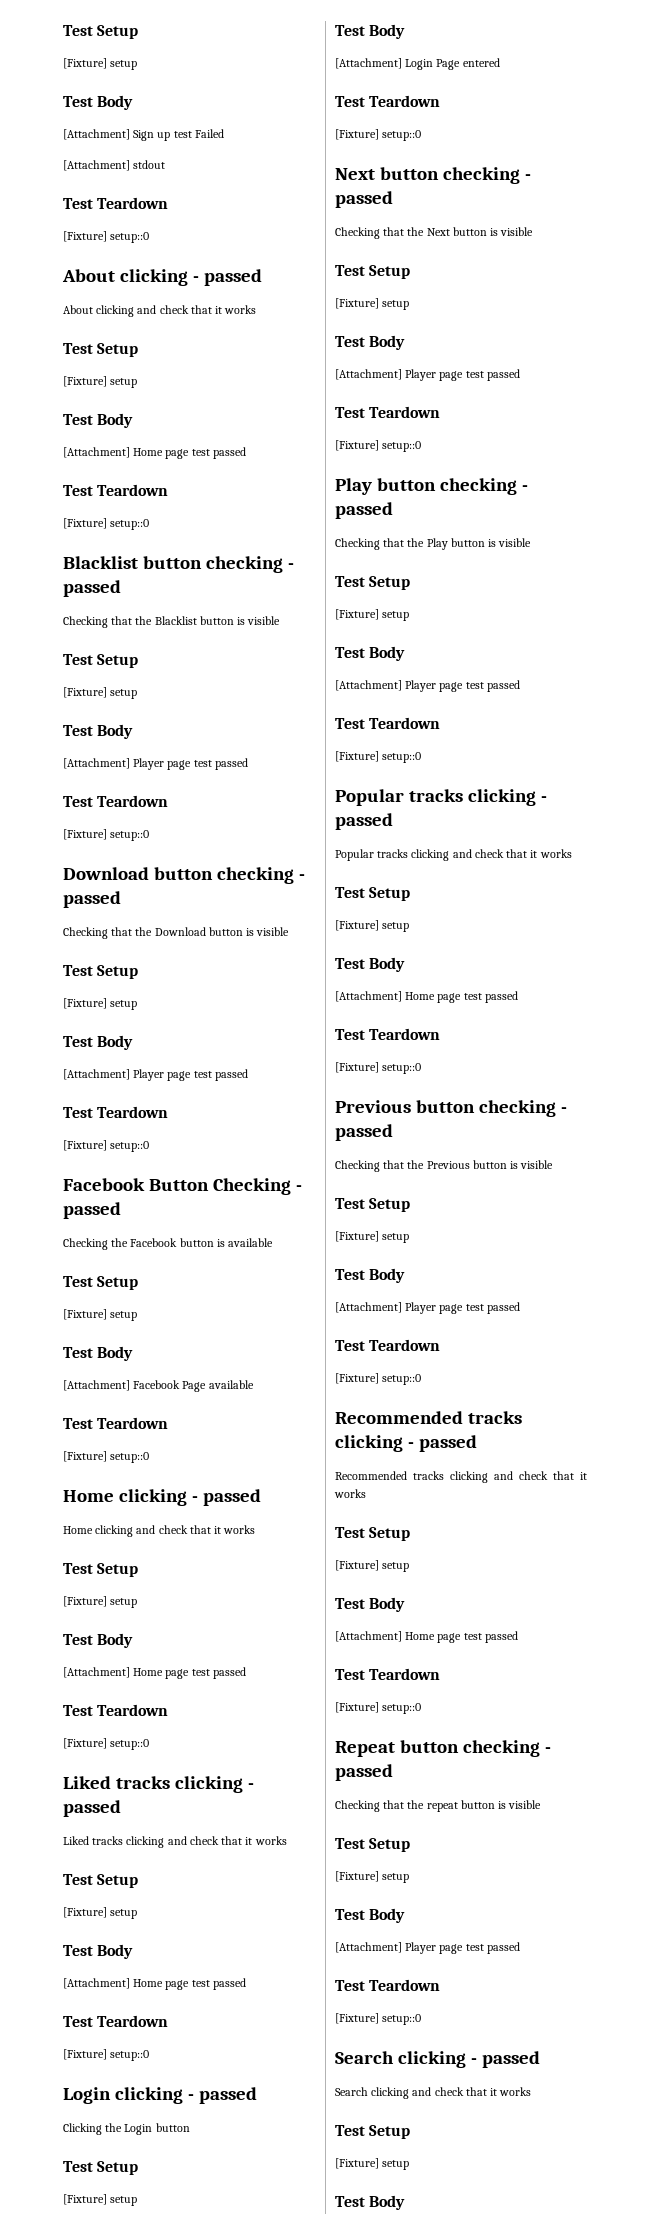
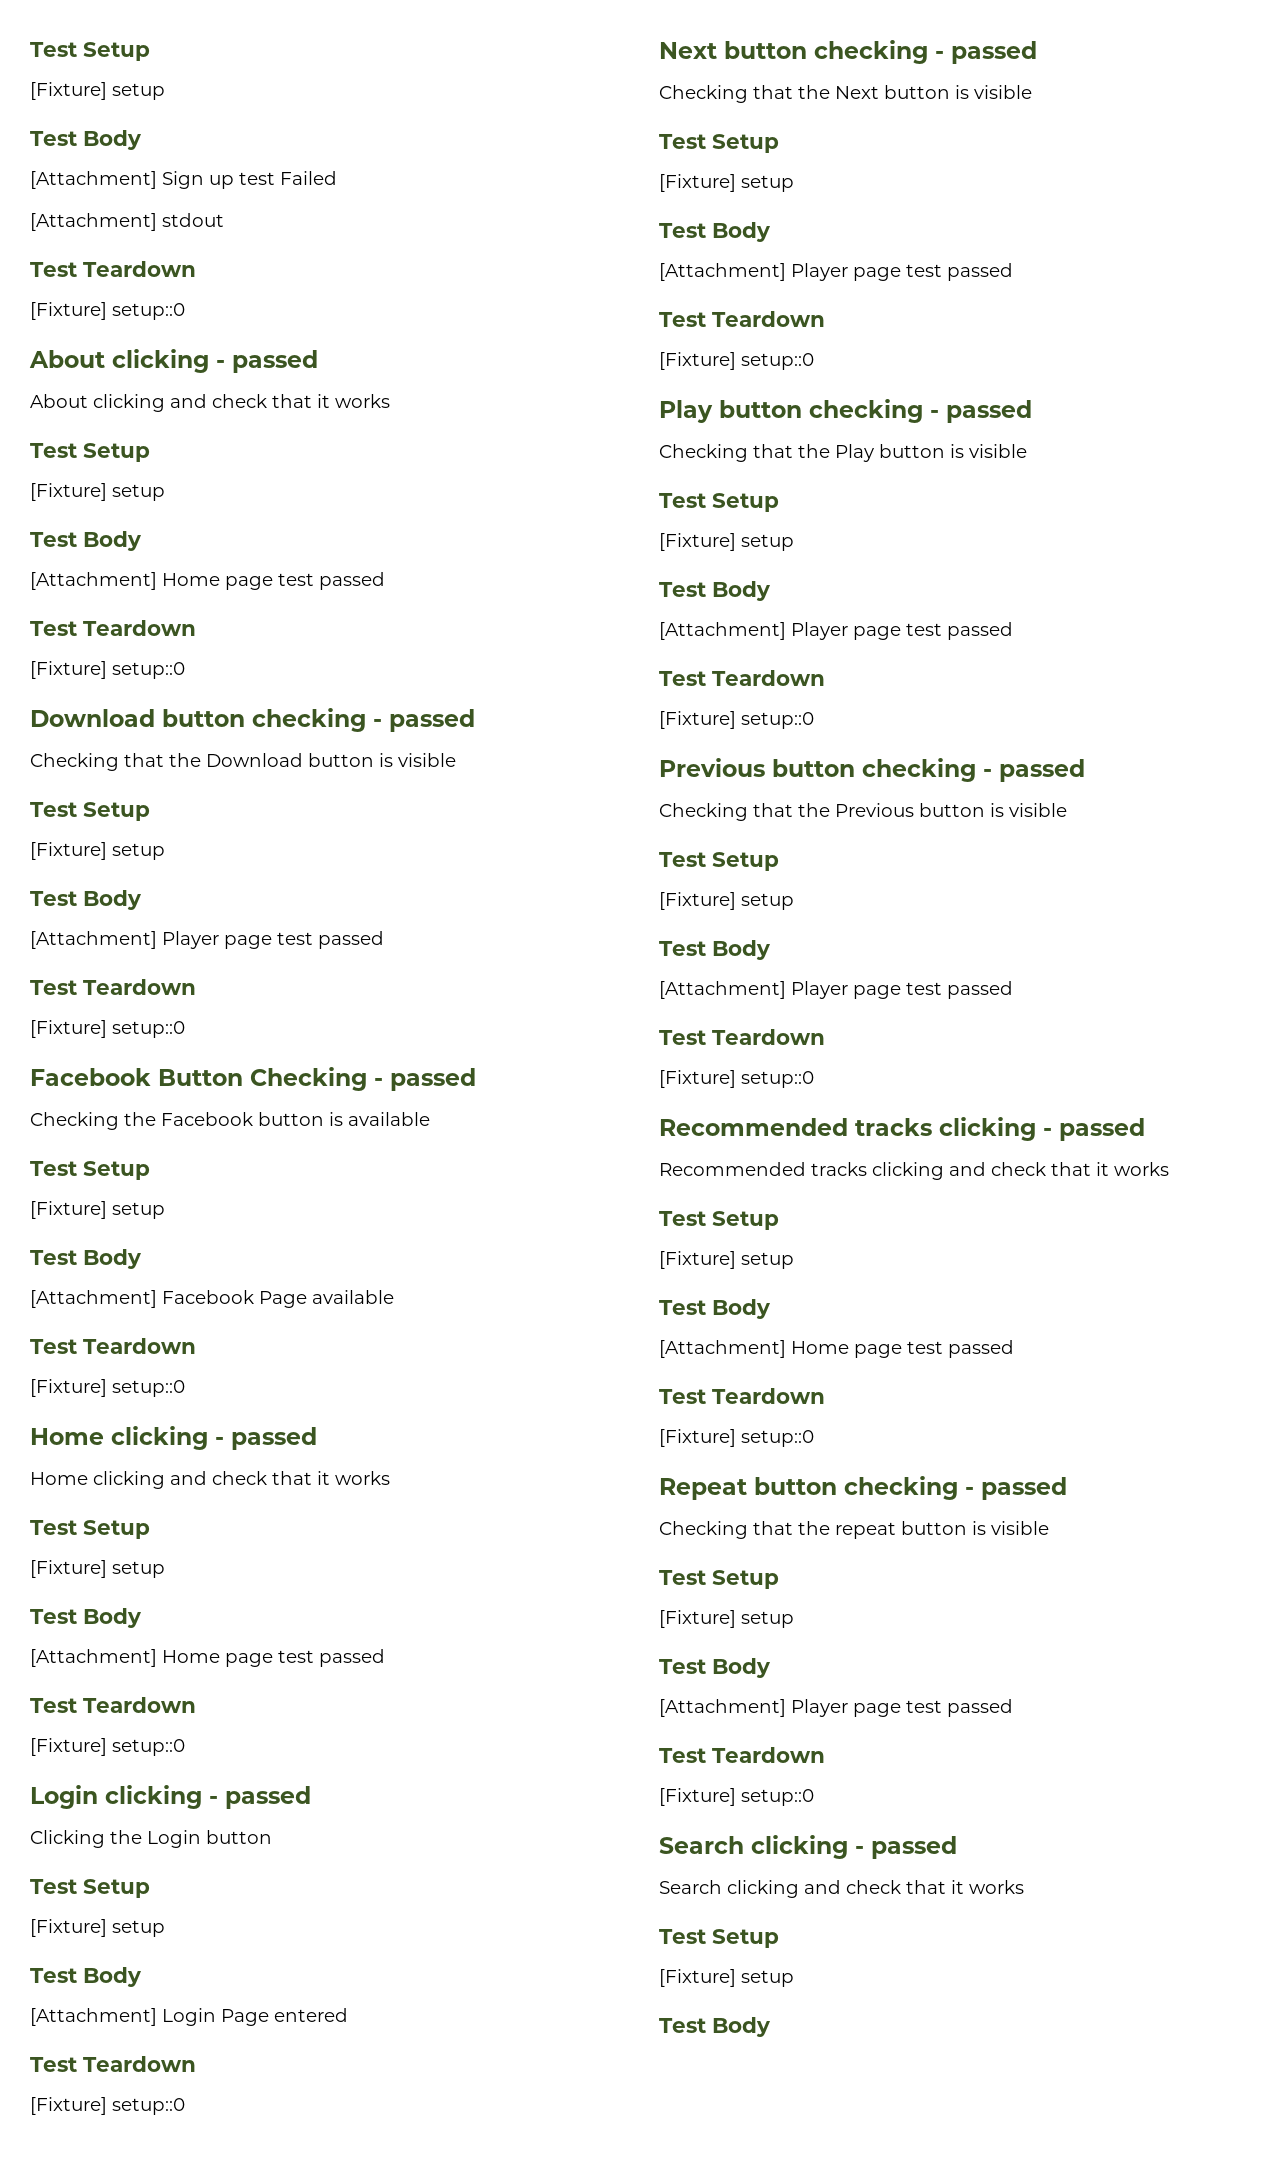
- Blacklist button checking - passed
- Checking that the Blacklist button is visible
- Test Setup
- [Fixture] setup
- Test Body
- [Attachment] Player page test passed
- Test Teardown
- [Fixture] setup::0
- Liked tracks clicking - passed
- Liked tracks clicking and check that it works
- Test Setup
- [Fixture] setup
- Test Body
- [Attachment] Home page test passed
- Test Teardown
- [Fixture] setup::0
- Popular tracks clicking - passed
- Popular tracks clicking and check that it works
- Test Setup
- [Fixture] setup
- Test Body
- [Attachment] Home page test passed
- Test Teardown
- [Fixture] setup::0

